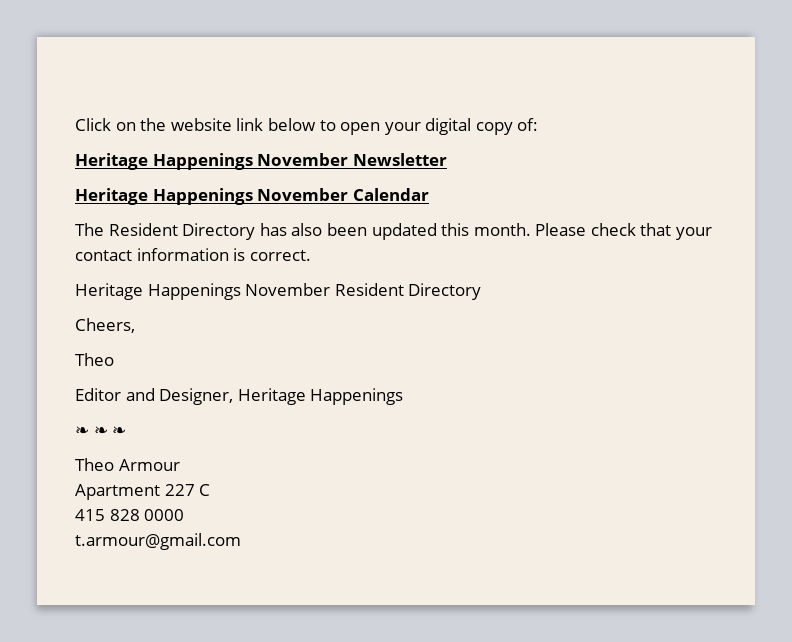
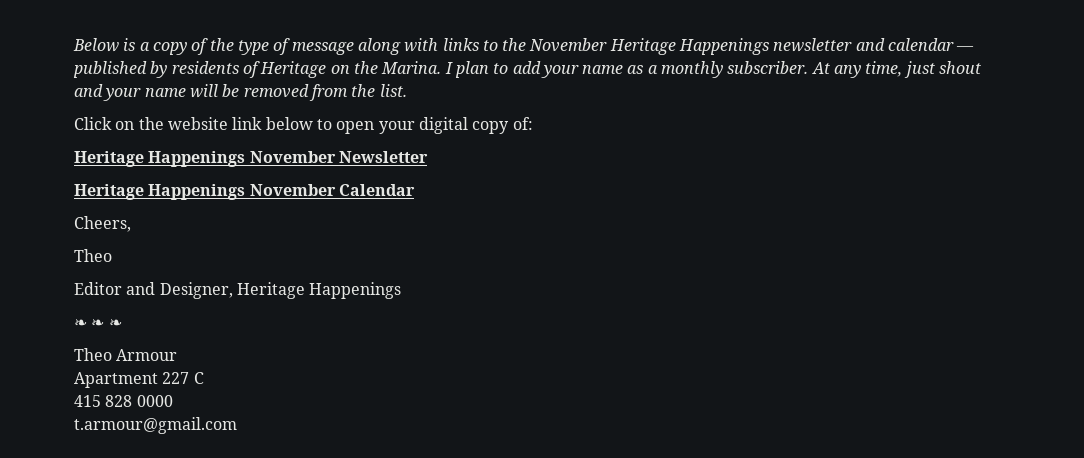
+ Below is a copy of the type of message along with links to the November Heritage Happenings newsletter and calendar — published by residents of Heritage on the Marina. I plan to add your name as a monthly subscriber. At any time, just shout and your name will be removed from the list.
- The Resident Directory has also been updated this month. Please check that your contact information is correct.
- Heritage Happenings November Resident Directory

